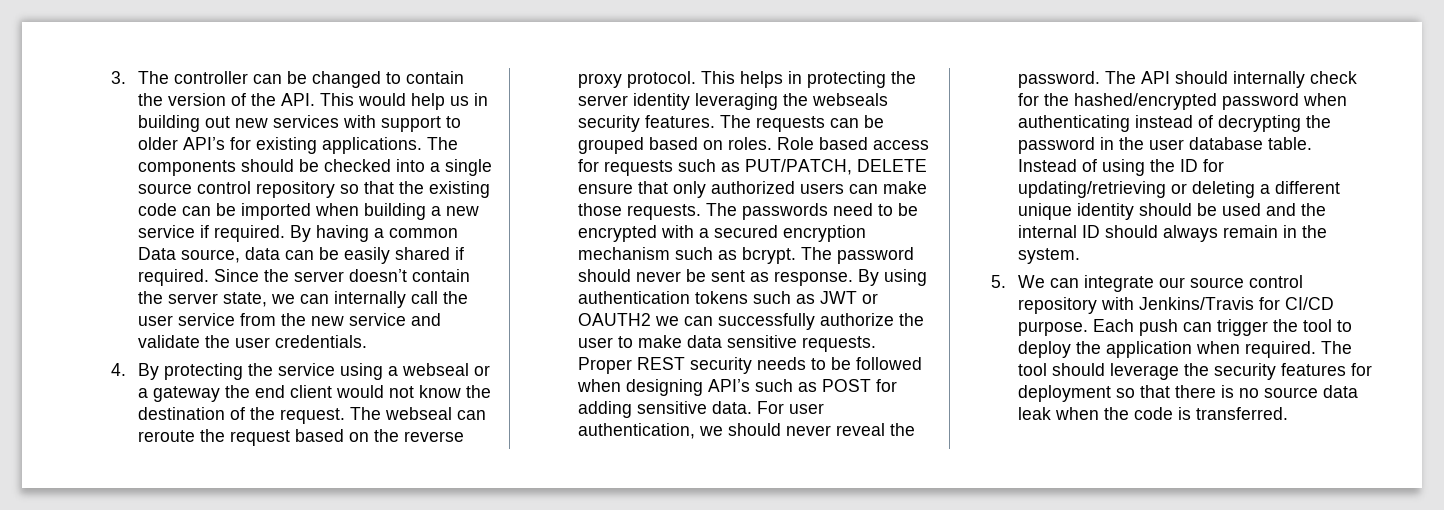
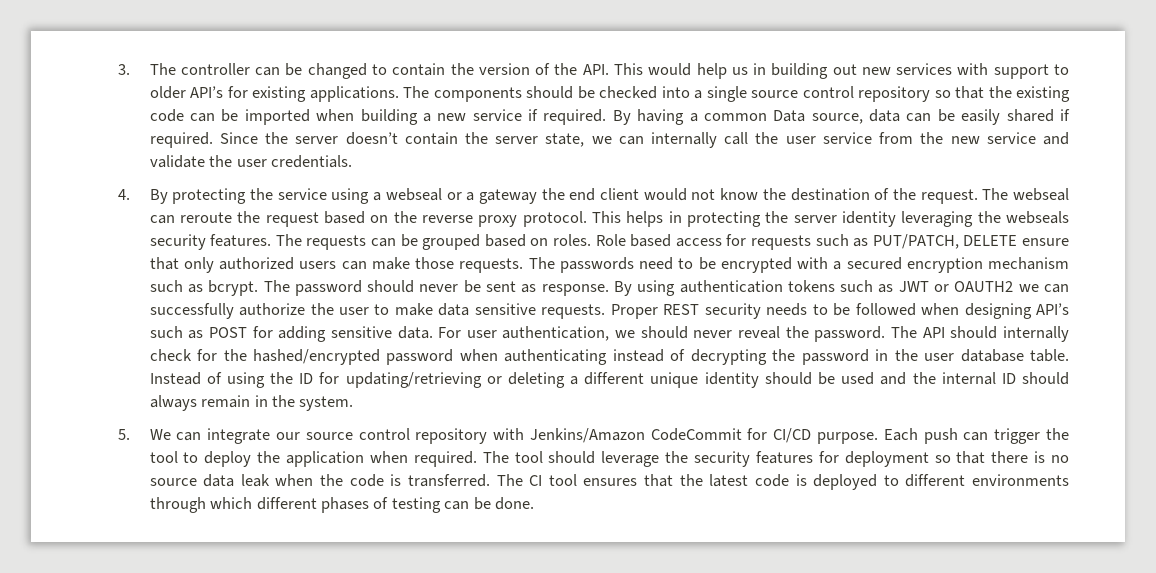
- 5. We can integrate our source control repository with Jenkins/Travis for CI/CD purpose.
+ 5. We can integrate our source control repository with Jenkins/Amazon CodeCommit for CI/CD purpose.
+ The CI tool ensures that the latest code is deployed to different environments through which different phases of testing can be done.

